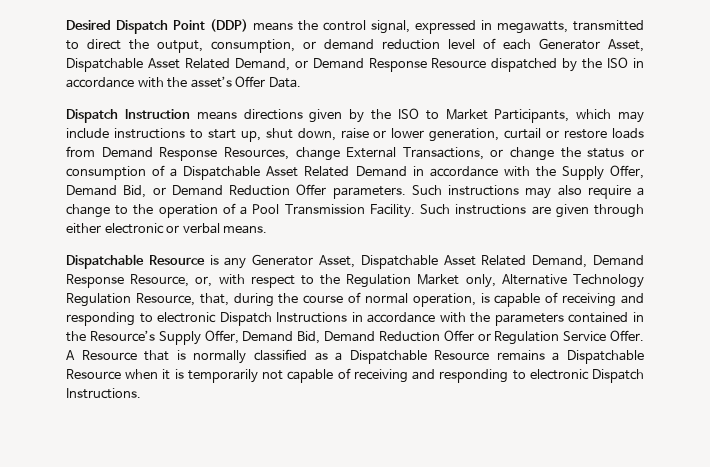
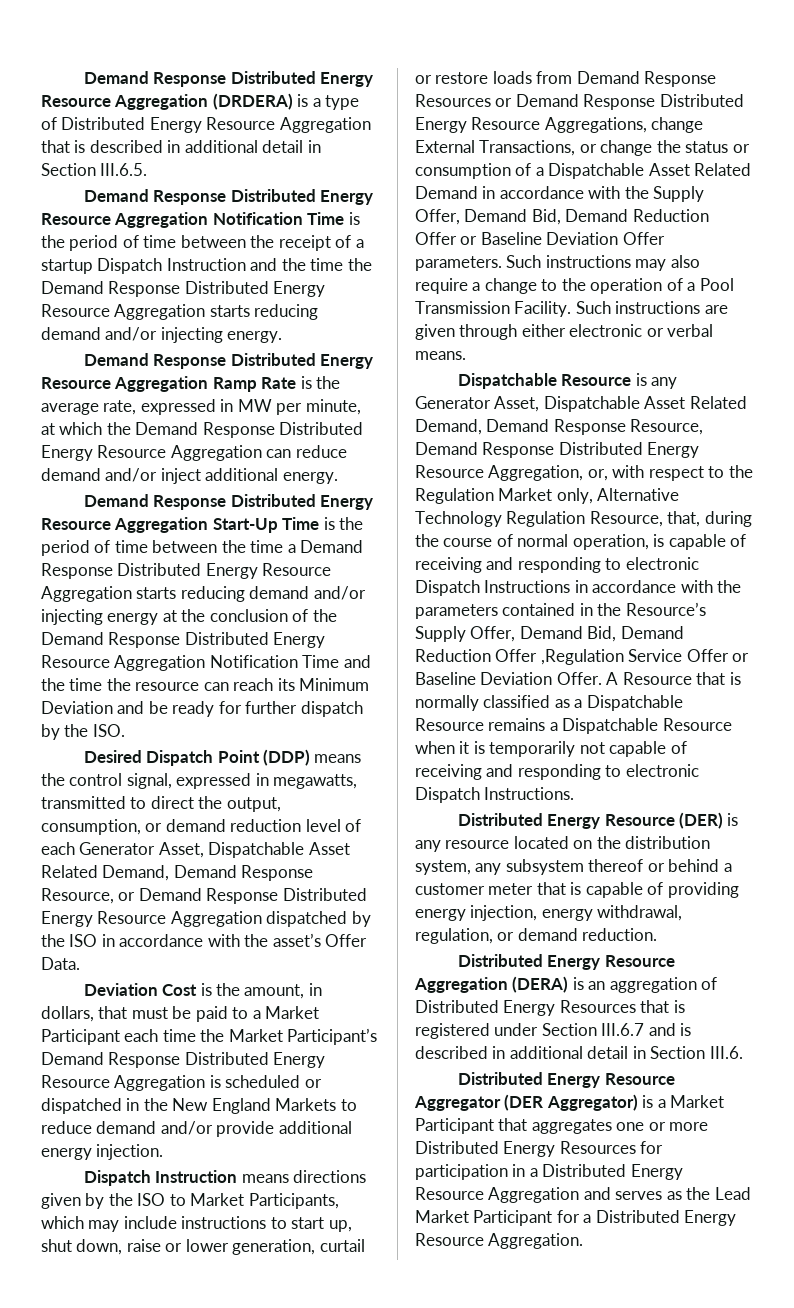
+ Demand Response Distributed Energy Resource Aggregation (DRDERA) is a type of Distributed Energy Resource Aggregation that is described in additional detail in Section III.6.5.
+ Demand Response Distributed Energy Resource Aggregation Notification Time is the period of time between the receipt of a startup Dispatch Instruction and the time the Demand Response Distributed Energy Resource Aggregation starts reducing demand and/or injecting energy.
+ Demand Response Distributed Energy Resource Aggregation Ramp Rate is the average rate, expressed in MW per minute, at which the Demand Response Distributed Energy Resource Aggregation can reduce demand and/or inject additional energy.
+ Demand Response Distributed Energy Resource Aggregation Start-Up Time is the period of time between the time a Demand Response Distributed Energy Resource Aggregation starts reducing demand and/or injecting energy at the conclusion of the Demand Response Distributed Energy Resource Aggregation Notification Time and the time the resource can reach its Minimum Deviation and be ready for further dispatch by the ISO.
- Desired Dispatch Point (DDP) means the control signal, expressed in megawatts, transmitted to direct the output, consumption, or demand reduction level of each Generator Asset, Dispatchable Asset Related Demand, or Demand Response Resource dispatched by the ISO in accordance with the asset’s Offer Data.
+ Desired Dispatch Point (DDP) means the control signal, expressed in megawatts, transmitted to direct the output, consumption, or demand reduction level of each Generator Asset, Dispatchable Asset Related Demand, Demand Response Resource, or Demand Response Distributed Energy Resource Aggregation dispatched by the ISO in accordance with the asset’s Offer Data.
+ Deviation Cost is the amount, in dollars, that must be paid to a Market Participant each time the Market Participant’s Demand Response Distributed Energy Resource Aggregation is scheduled or dispatched in the New England Markets to reduce demand and/or provide additional energy injection.
- Dispatch Instruction means directions given by the ISO to Market Participants, which may include instructions to start up, shut down, raise or lower generation, curtail or restore loads from Demand Response Resources, change External Transactions, or change the status or consumption of a Dispatchable Asset Related Demand in accordance with the Supply Offer, Demand Bid, or Demand Reduction Offer parameters.
+ Dispatch Instruction means directions given by the ISO to Market Participants, which may include instructions to start up, shut down, raise or lower generation, curtail or restore loads from Demand Response Resources or Demand Response Distributed Energy Resource Aggregations, change External Transactions, or change the status or consumption of a Dispatchable Asset Related Demand in accordance with the Supply Offer, Demand Bid, Demand Reduction Offer or Baseline Deviation Offer parameters.
- Dispatchable Resource is any Generator Asset, Dispatchable Asset Related Demand, Demand Response Resource, or, with respect to the Regulation Market only, Alternative Technology Regulation Resource, that, during the course of normal operation, is capable of receiving and responding to electronic Dispatch Instructions in accordance with the parameters contained in the Resource’s Supply Offer, Demand Bid, Demand Reduction Offer or Regulation Service Offer.
+ Dispatchable Resource is any Generator Asset, Dispatchable Asset Related Demand, Demand Response Resource, Demand Response Distributed Energy Resource Aggregation, or, with respect to the Regulation Market only, Alternative Technology Regulation Resource, that, during the course of normal operation, is capable of receiving and responding to electronic Dispatch Instructions in accordance with the parameters contained in the Resource’s Supply Offer, Demand Bid, Demand Reduction Offer ,Regulation Service Offer or Baseline Deviation Offer.
+ Distributed Energy Resource (DER) is any resource located on the distribution system, any subsystem thereof or behind a customer meter that is capable of providing energy injection, energy withdrawal, regulation, or demand reduction.
+ Distributed Energy Resource Aggregation (DERA) is an aggregation of Distributed Energy Resources that is registered under Section III.6.7 and is described in additional detail in Section III.6.
+ Distributed Energy Resource Aggregator (DER Aggregator) is a Market Participant that aggregates one or more Distributed Energy Resources for participation in a Distributed Energy Resource Aggregation and serves as the Lead Market Participant for a Distributed Energy Resource Aggregation.

